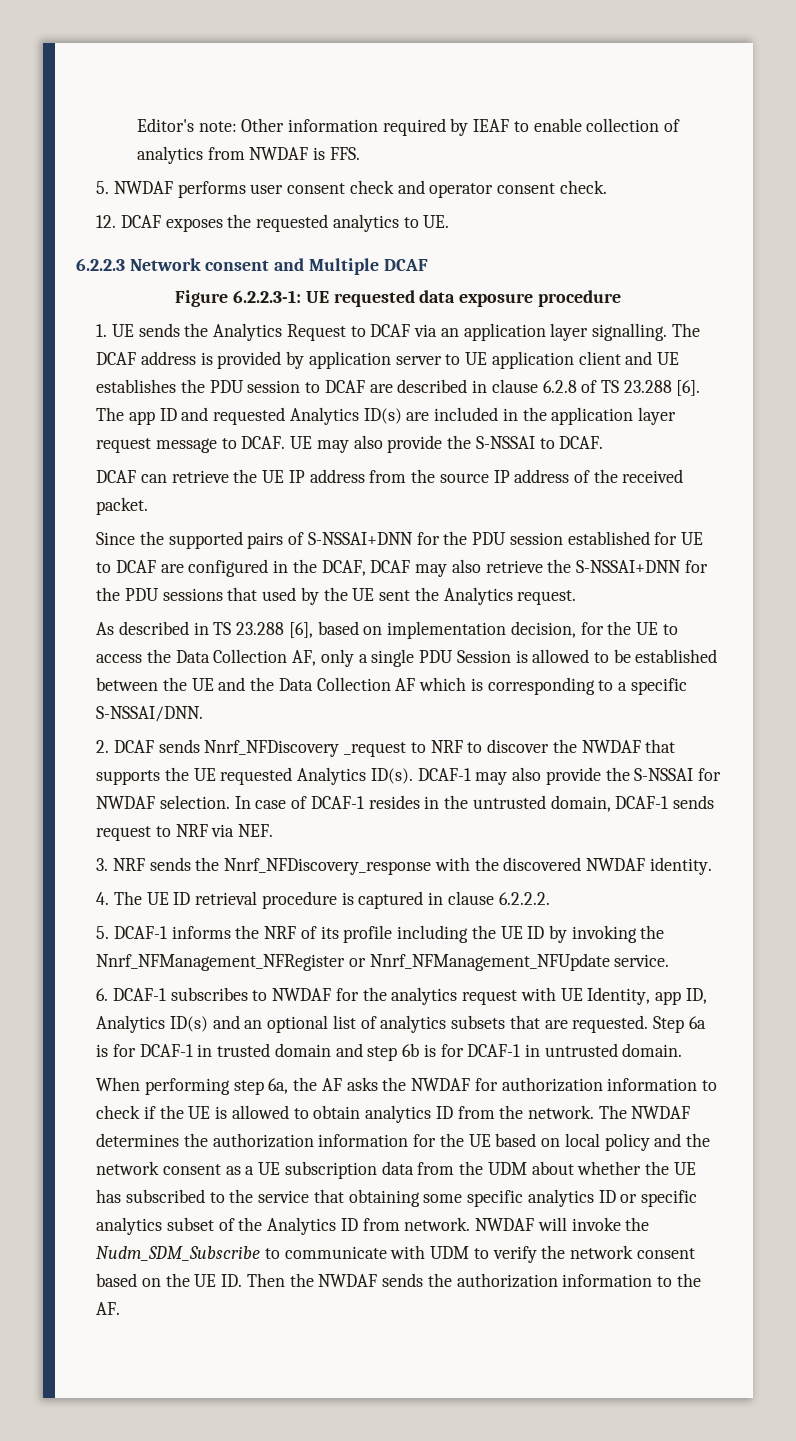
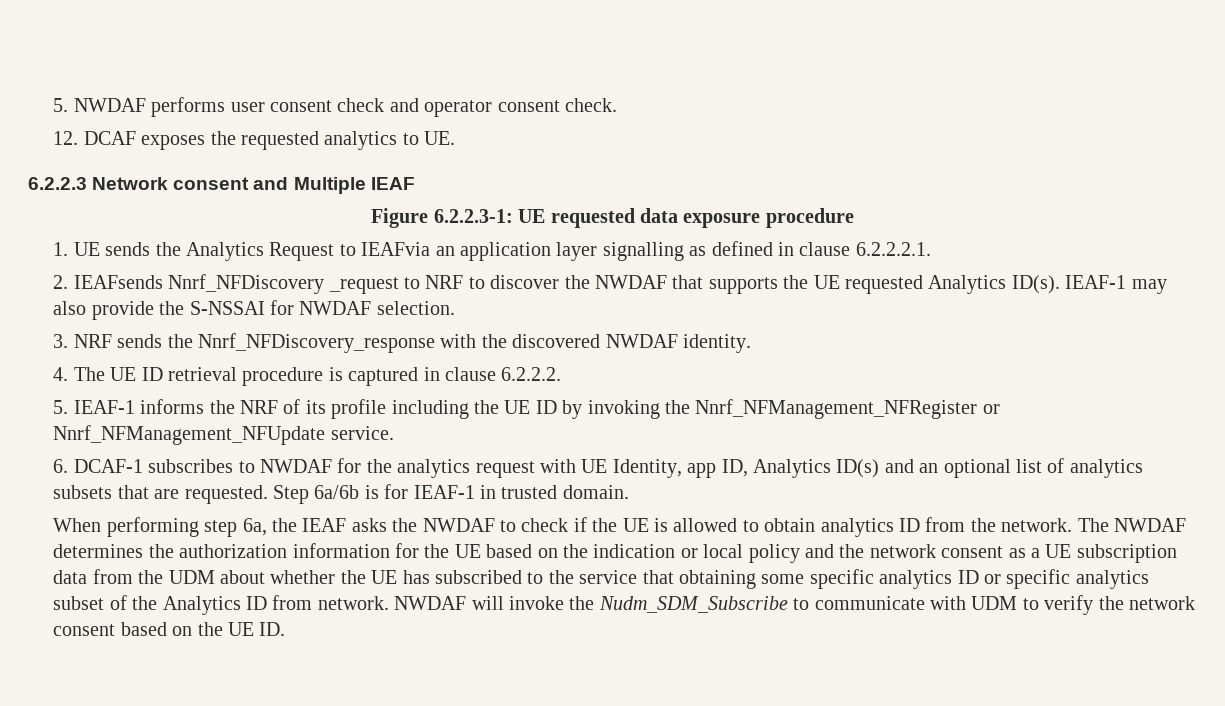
- Editor's note: Other information required by IEAF to enable collection of analytics from NWDAF is FFS.
- 6.2.2.3 Network consent and Multiple DCAF
+ 6.2.2.3 Network consent and Multiple IEAF
- 1. UE sends the Analytics Request to DCAF via an application layer signalling. The DCAF address is provided by application server to UE application client and UE establishes the PDU session to DCAF are described in clause 6.2.8 of TS 23.288 [6]. The app ID and requested Analytics ID(s) are included in the application layer request message to DCAF. UE may also provide the S-NSSAI to DCAF.
- DCAF can retrieve the UE IP address from the source IP address of the received packet.
- Since the supported pairs of S-NSSAI+DNN for the PDU session established for UE to DCAF are configured in the DCAF, DCAF may also retrieve the S-NSSAI+DNN for the PDU sessions that used by the UE sent the Analytics request.
- As described in TS 23.288 [6], based on implementation decision, for the UE to access the Data Collection AF, only a single PDU Session is allowed to be established between the UE and the Data Collection AF which is corresponding to a specific S-NSSAI/DNN.
+ 1. UE sends the Analytics Request to IEAFvia an application layer signalling as defined in clause 6.2.2.2.1.
- 2. DCAF sends Nnrf_NFDiscovery _request to NRF to discover the NWDAF that supports the UE requested Analytics ID(s).
+ 2. IEAFsends Nnrf_NFDiscovery _request to NRF to discover the NWDAF that supports the UE requested Analytics ID(s).
- DCAF-1 may also provide the S-NSSAI for NWDAF selection. In case of DCAF-1 resides in the untrusted domain, DCAF-1 sends request to NRF via NEF.
+ IEAF-1 may also provide the S-NSSAI for NWDAF selection.
- 5. DCAF-1 informs the NRF of its profile including the UE ID by invoking the Nnrf_NFManagement_NFRegister or Nnrf_NFManagement_NFUpdate service.
+ 5. IEAF-1 informs the NRF of its profile including the UE ID by invoking the Nnrf_NFManagement_NFRegister or Nnrf_NFManagement_NFUpdate service.
- Step 6a is for DCAF-1 in trusted domain and step 6b is for DCAF-1 in untrusted domain.
+ Step 6a/6b is for IEAF-1 in trusted domain.
- When performing step 6a, the AF asks the NWDAF for authorization information to check if the UE is allowed to obtain analytics ID from the network.
+ When performing step 6a, the IEAF asks the NWDAF to check if the UE is allowed to obtain analytics ID from the network.
- The NWDAF determines the authorization information for the UE based on local policy and the network consent as a UE subscription data from the UDM about whether the UE has subscribed to the service that obtaining some specific analytics ID or specific analytics subset of the Analytics ID from network.
+ The NWDAF determines the authorization information for the UE based on the indication or local policy and the network consent as a UE subscription data from the UDM about whether the UE has subscribed to the service that obtaining some specific analytics ID or specific analytics subset of the Analytics ID from network.
- NWDAF will invoke the Nudm_SDM_Subscribe to communicate with UDM to verify the network consent based on the UE ID. Then the NWDAF sends the authorization information to the AF.
+ NWDAF will invoke the Nudm_SDM_Subscribe to communicate with UDM to verify the network consent based on the UE ID.

